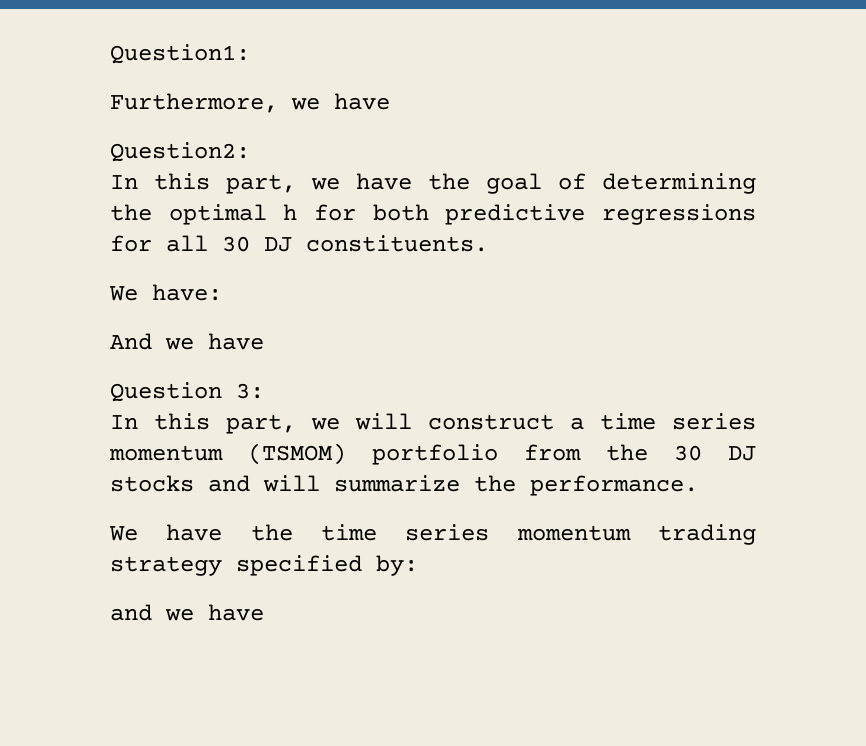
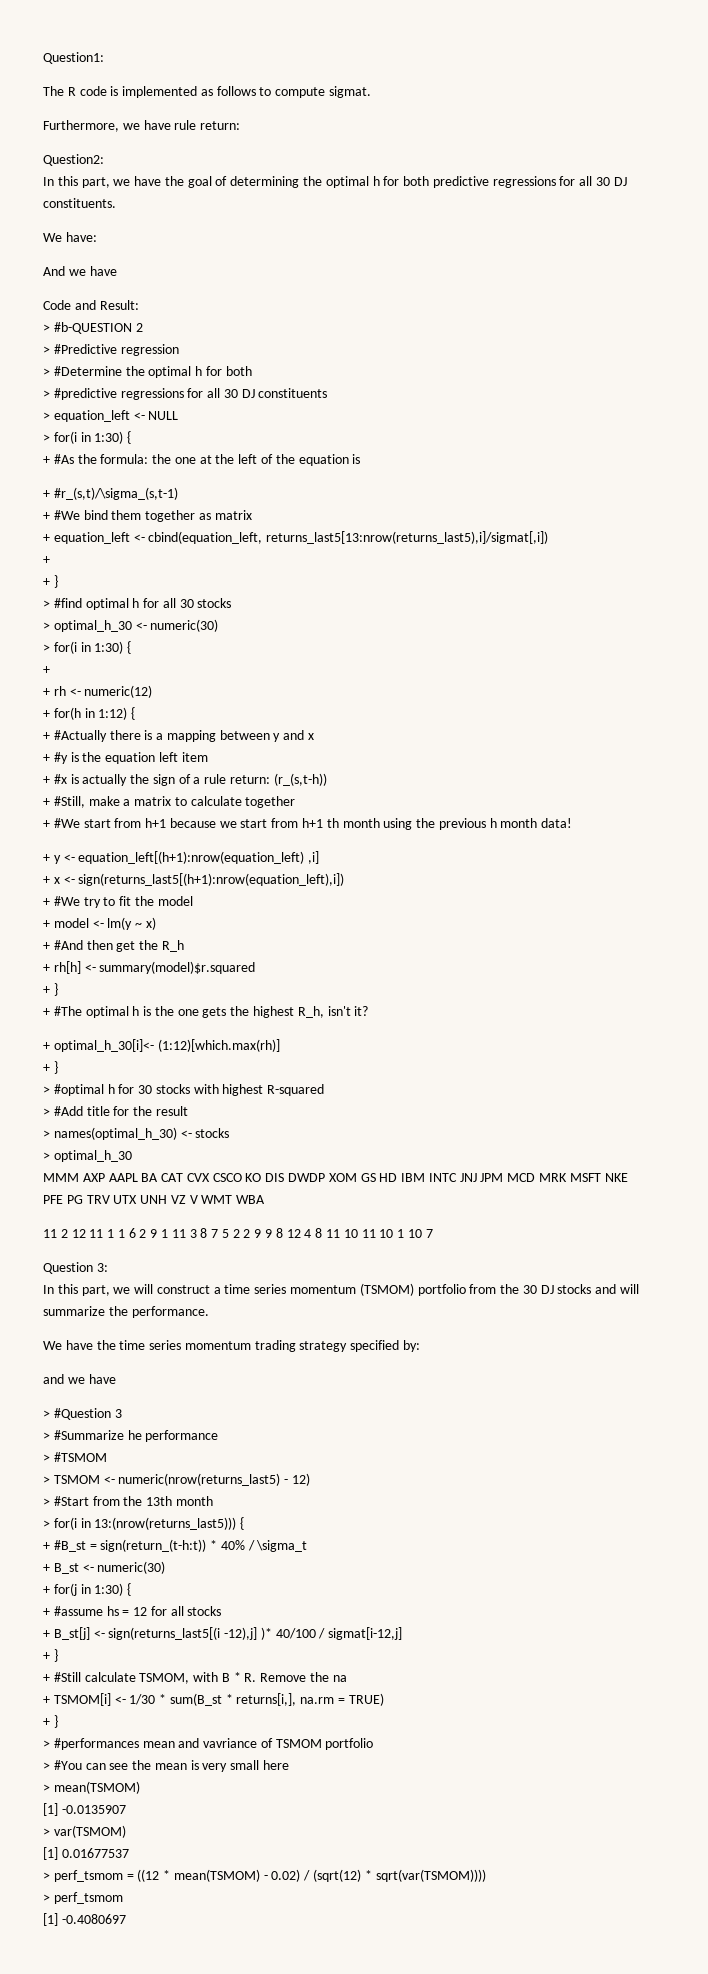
+ The R code is implemented as follows to compute sigmat.
- Furthermore, we have
+ Furthermore, we have rule return:
+ Code and Result:
+ > #b-QUESTION 2
+ > #Predictive regression
+ > #Determine the optimal h for both
+ > #predictive regressions for all 30 DJ constituents
+ > equation_left <- NULL
+ > for(i in 1:30) {
+ + #As the formula: the one at the left of the equation is
+ + #r_(s,t)/\sigma_(s,t-1)
+ + #We bind them together as matrix
+ + equation_left <- cbind(equation_left, returns_last5[13:nrow(returns_last5),i]/sigmat[,i])
+ +
+ + }
+ > #find optimal h for all 30 stocks
+ > optimal_h_30 <- numeric(30)
+ > for(i in 1:30) {
+ +
+ + rh <- numeric(12)
+ + for(h in 1:12) {
+ + #Actually there is a mapping between y and x
+ + #y is the equation left item
+ + #x is actually the sign of a rule return: (r_(s,t-h))
+ + #Still, make a matrix to calculate together
+ + #We start from h+1 because we start from h+1 th month using the previous h month data!
+ + y <- equation_left[(h+1):nrow(equation_left) ,i]
+ + x <- sign(returns_last5[(h+1):nrow(equation_left),i])
+ + #We try to fit the model
+ + model <- lm(y ~ x)
+ + #And then get the R_h
+ + rh[h] <- summary(model)$r.squared
+ + }
+ + #The optimal h is the one gets the highest R_h, isn't it?
+ + optimal_h_30[i]<- (1:12)[which.max(rh)]
+ + }
+ > #optimal h for 30 stocks with highest R-squared
+ > #Add title for the result
+ > names(optimal_h_30) <- stocks
+ > optimal_h_30
+ MMM AXP AAPL BA CAT CVX CSCO KO DIS DWDP XOM GS HD IBM INTC JNJ JPM MCD MRK MSFT NKE PFE PG TRV UTX UNH VZ V WMT WBA
+ 11 2 12 11 1 1 6 2 9 1 11 3 8 7 5 2 2 9 9 8 12 4 8 11 10 11 10 1 10 7
+ > #Question 3
+ > #Summarize he performance
+ > #TSMOM
+ > TSMOM <- numeric(nrow(returns_last5) - 12)
+ > #Start from the 13th month
+ > for(i in 13:(nrow(returns_last5))) {
+ + #B_st = sign(return_(t-h:t)) * 40% / \sigma_t
+ + B_st <- numeric(30)
+ + for(j in 1:30) {
+ + #assume hs = 12 for all stocks
+ + B_st[j] <- sign(returns_last5[(i -12),j] )* 40/100 / sigmat[i-12,j]
+ + }
+ + #Still calculate TSMOM, with B * R. Remove the na
+ + TSMOM[i] <- 1/30 * sum(B_st * returns[i,], na.rm = TRUE)
+ + }
+ > #performances mean and vavriance of TSMOM portfolio
+ > #You can see the mean is very small here
+ > mean(TSMOM)
+ [1] -0.0135907
+ > var(TSMOM)
+ [1] 0.01677537
+ > perf_tsmom = ((12 * mean(TSMOM) - 0.02) / (sqrt(12) * sqrt(var(TSMOM))))
+ > perf_tsmom
+ [1] -0.4080697

